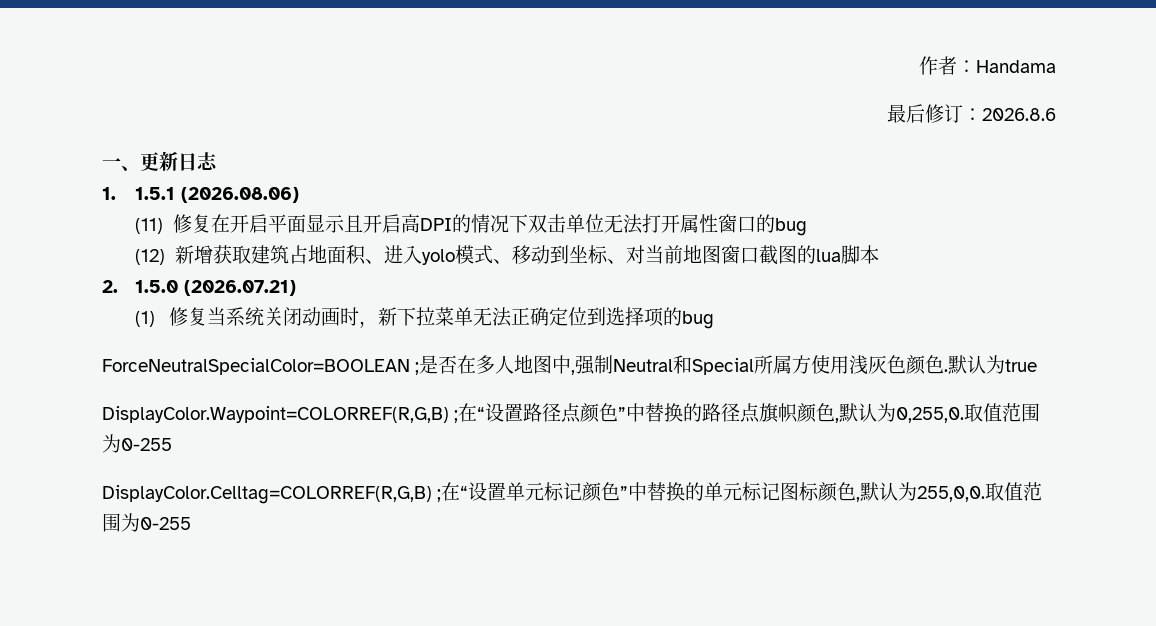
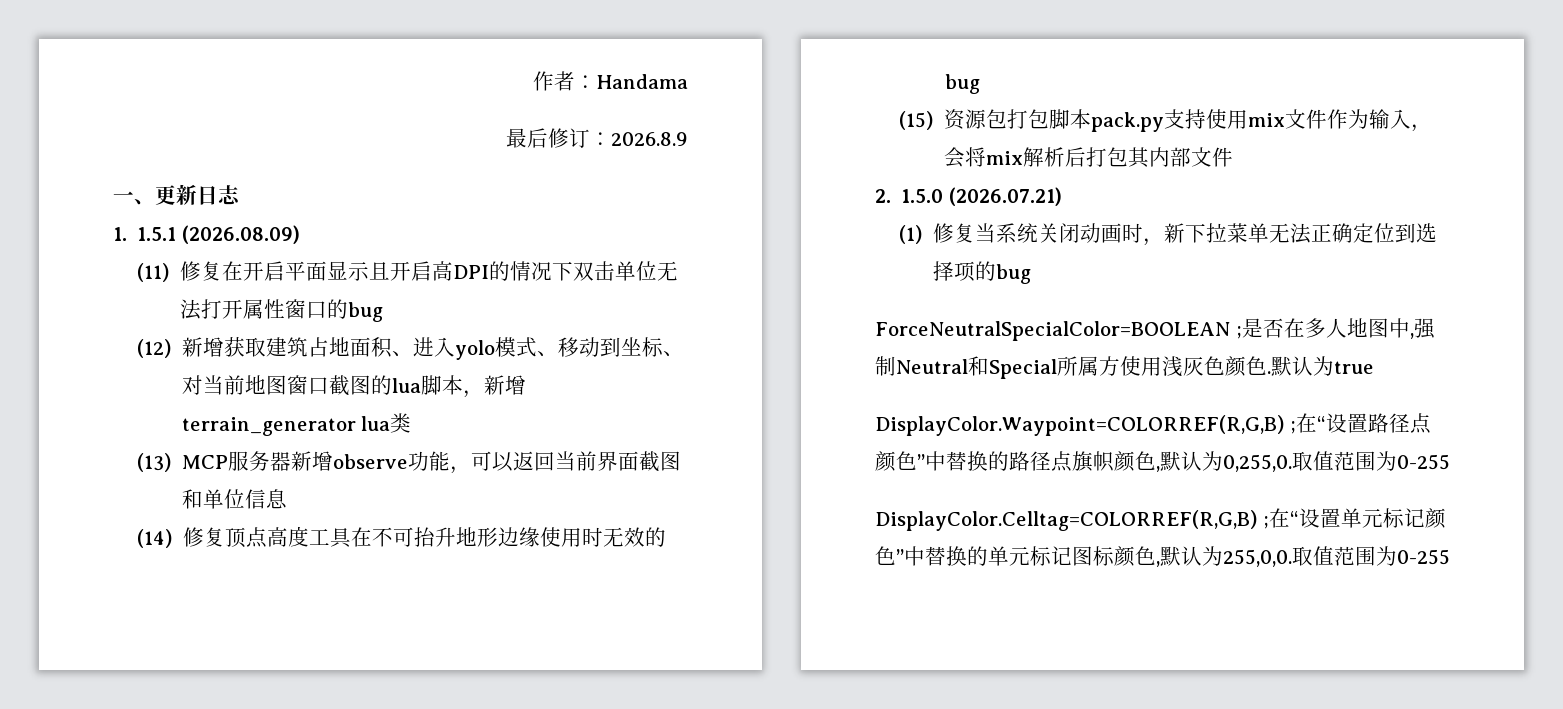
- 最后修订：2026.8.6
+ 最后修订：2026.8.9
- 1. 1.5.1 (2026.08.06)
+ 1. 1.5.1 (2026.08.09)
- (12)新增获取建筑占地面积、进入yolo模式、移动到坐标、对当前地图窗口截图的lua脚本
+ (12)新增获取建筑占地面积、进入yolo模式、移动到坐标、对当前地图窗口截图的lua脚本，新增terrain_generator lua类
+ (13) MCP服务器新增observe功能，可以返回当前界面截图和单位信息
+ (14)修复顶点高度工具在不可抬升地形边缘使用时无效的bug
+ (15)资源包打包脚本pack.py支持使用mix文件作为输入，会将mix解析后打包其内部文件

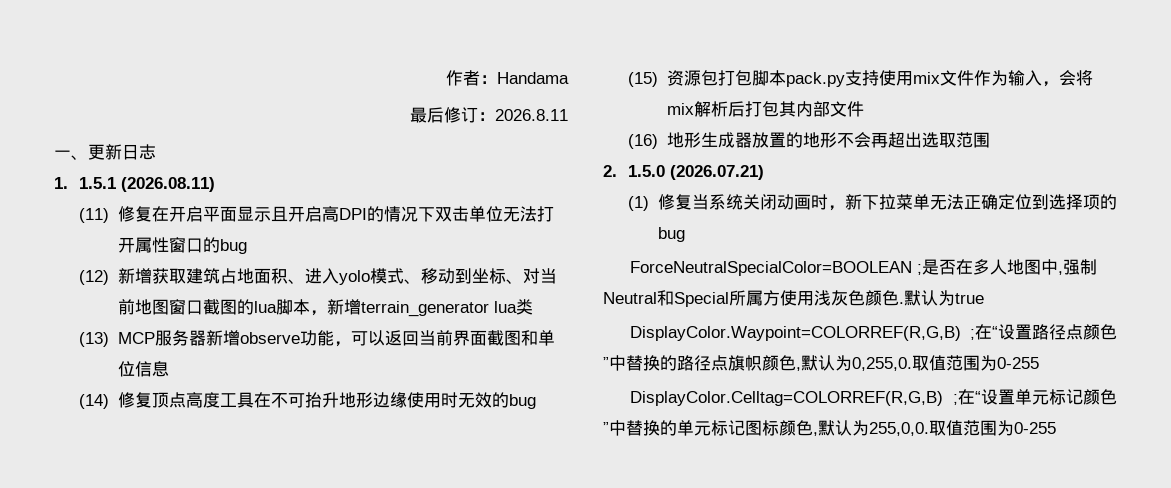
- 最后修订：2026.8.9
+ 最后修订：2026.8.11
- 1. 1.5.1 (2026.08.09)
+ 1. 1.5.1 (2026.08.11)
+ (16)地形生成器放置的地形不会再超出选取范围

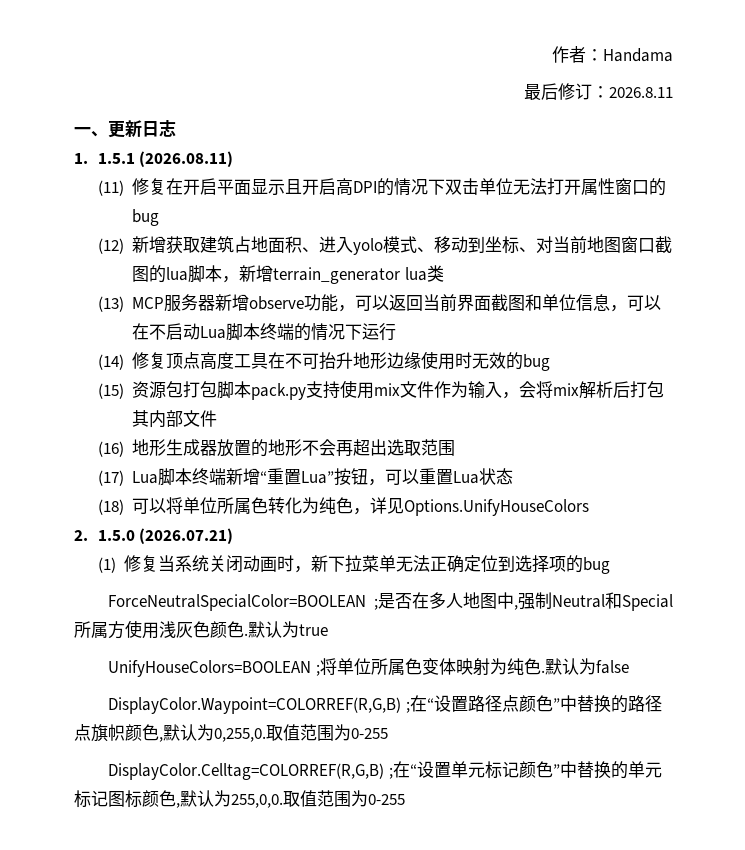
- (13) MCP服务器新增observe功能，可以返回当前界面截图和单位信息
+ (13) MCP服务器新增observe功能，可以返回当前界面截图和单位信息，可以在不启动Lua脚本终端的情况下运行
+ (17) Lua脚本终端新增“重置Lua”按钮，可以重置Lua状态
+ (18)可以将单位所属色转化为纯色，详见Options.UnifyHouseColors
+ UnifyHouseColors=BOOLEAN ;将单位所属色变体映射为纯色.默认为false

